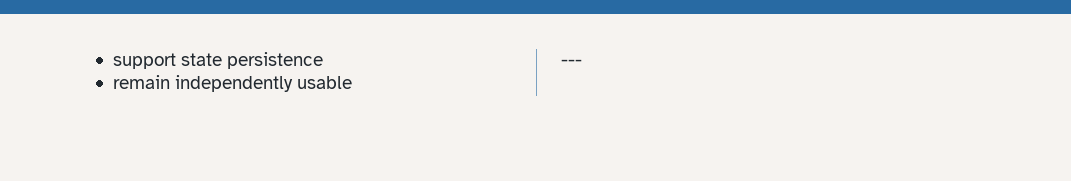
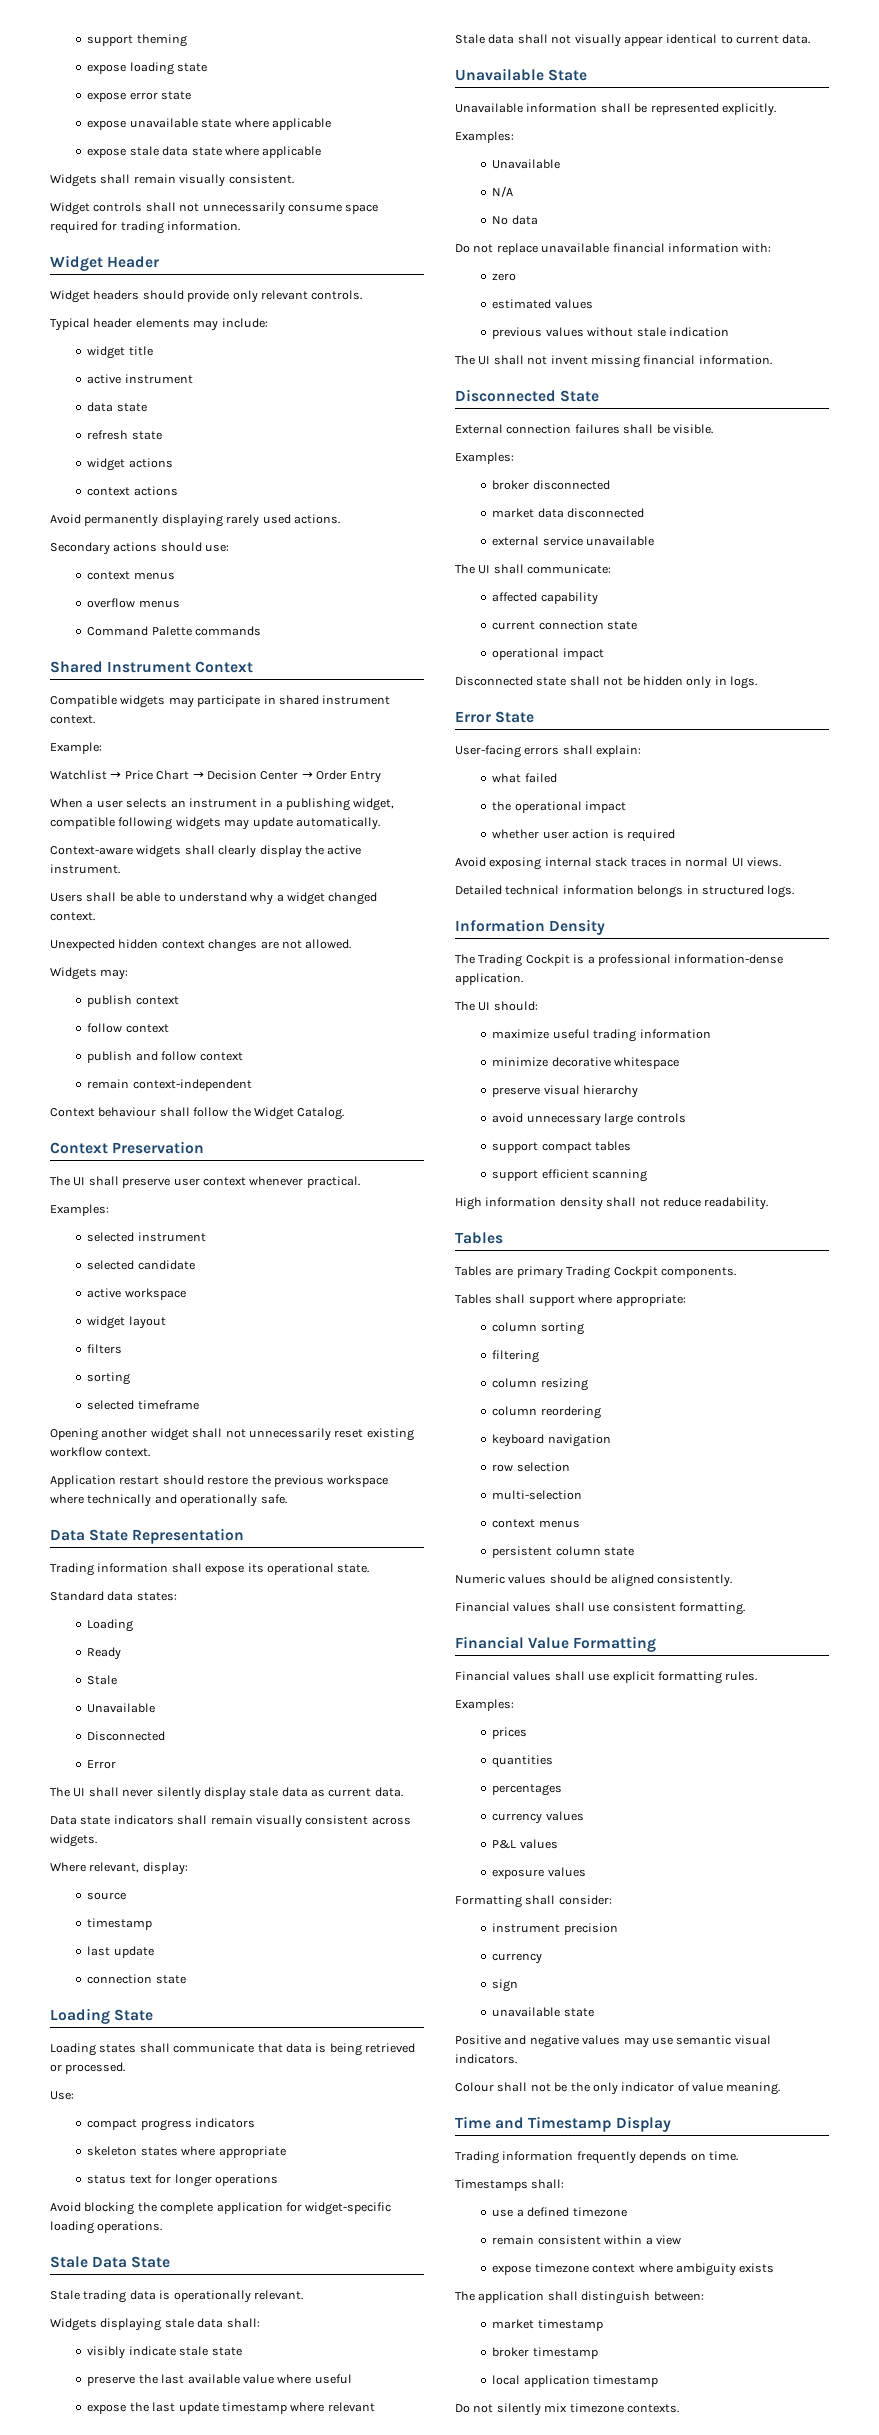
- support state persistence
- remain independently usable
- ---
+ support theming
+ expose loading state
+ expose error state
+ expose unavailable state where applicable
+ expose stale data state where applicable
+ Widgets shall remain visually consistent.
+ Widget controls shall not unnecessarily consume space required for trading information.
+ Widget Header
+ Widget headers should provide only relevant controls.
+ Typical header elements may include:
+ widget title
+ active instrument
+ data state
+ refresh state
+ widget actions
+ context actions
+ Avoid permanently displaying rarely used actions.
+ Secondary actions should use:
+ context menus
+ overflow menus
+ Command Palette commands
+ Shared Instrument Context
+ Compatible widgets may participate in shared instrument context.
+ Example:
+ Watchlist → Price Chart → Decision Center → Order Entry
+ When a user selects an instrument in a publishing widget, compatible following widgets may update automatically.
+ Context-aware widgets shall clearly display the active instrument.
+ Users shall be able to understand why a widget changed context.
+ Unexpected hidden context changes are not allowed.
+ Widgets may:
+ publish context
+ follow context
+ publish and follow context
+ remain context-independent
+ Context behaviour shall follow the Widget Catalog.
+ Context Preservation
+ The UI shall preserve user context whenever practical.
+ Examples:
+ selected instrument
+ selected candidate
+ active workspace
+ widget layout
+ filters
+ sorting
+ selected timeframe
+ Opening another widget shall not unnecessarily reset existing workflow context.
+ Application restart should restore the previous workspace where technically and operationally safe.
+ Data State Representation
+ Trading information shall expose its operational state.
+ Standard data states:
+ Loading
+ Ready
+ Stale
+ Unavailable
+ Disconnected
+ Error
+ The UI shall never silently display stale data as current data.
+ Data state indicators shall remain visually consistent across widgets.
+ Where relevant, display:
+ source
+ timestamp
+ last update
+ connection state
+ Loading State
+ Loading states shall communicate that data is being retrieved or processed.
+ Use:
+ compact progress indicators
+ skeleton states where appropriate
+ status text for longer operations
+ Avoid blocking the complete application for widget-specific loading operations.
+ Stale Data State
+ Stale trading data is operationally relevant.
+ Widgets displaying stale data shall:
+ visibly indicate stale state
+ preserve the last available value where useful
+ expose the last update timestamp where relevant
+ Stale data shall not visually appear identical to current data.
+ Unavailable State
+ Unavailable information shall be represented explicitly.
+ Examples:
+ Unavailable
+ N/A
+ No data
+ Do not replace unavailable financial information with:
+ zero
+ estimated values
+ previous values without stale indication
+ The UI shall not invent missing financial information.
+ Disconnected State
+ External connection failures shall be visible.
+ Examples:
+ broker disconnected
+ market data disconnected
+ external service unavailable
+ The UI shall communicate:
+ affected capability
+ current connection state
+ operational impact
+ Disconnected state shall not be hidden only in logs.
+ Error State
+ User-facing errors shall explain:
+ what failed
+ the operational impact
+ whether user action is required
+ Avoid exposing internal stack traces in normal UI views.
+ Detailed technical information belongs in structured logs.
+ Information Density
+ The Trading Cockpit is a professional information-dense application.
+ The UI should:
+ maximize useful trading information
+ minimize decorative whitespace
+ preserve visual hierarchy
+ avoid unnecessary large controls
+ support compact tables
+ support efficient scanning
+ High information density shall not reduce readability.
+ Tables
+ Tables are primary Trading Cockpit components.
+ Tables shall support where appropriate:
+ column sorting
+ filtering
+ column resizing
+ column reordering
+ keyboard navigation
+ row selection
+ multi-selection
+ context menus
+ persistent column state
+ Numeric values should be aligned consistently.
+ Financial values shall use consistent formatting.
+ Financial Value Formatting
+ Financial values shall use explicit formatting rules.
+ Examples:
+ prices
+ quantities
+ percentages
+ currency values
+ P&L values
+ exposure values
+ Formatting shall consider:
+ instrument precision
+ currency
+ sign
+ unavailable state
+ Positive and negative values may use semantic visual indicators.
+ Colour shall not be the only indicator of value meaning.
+ Time and Timestamp Display
+ Trading information frequently depends on time.
+ Timestamps shall:
+ use a defined timezone
+ remain consistent within a view
+ expose timezone context where ambiguity exists
+ The application shall distinguish between:
+ market timestamp
+ broker timestamp
+ local application timestamp
+ Do not silently mix timezone contexts.

